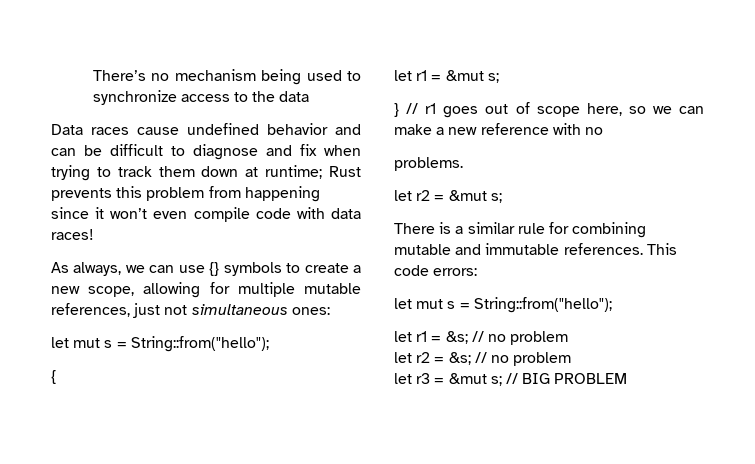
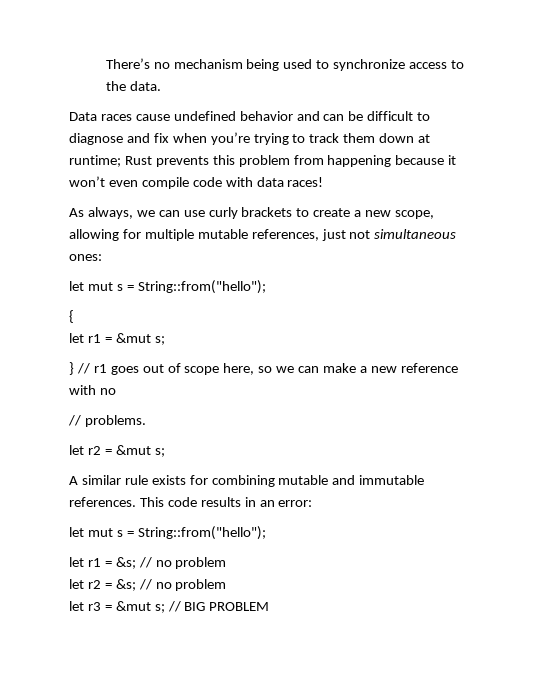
- There’s no mechanism being used to synchronize access to the data
+ There’s no mechanism being used to synchronize access to the data.
- Data races cause undefined behavior and can be difficult to diagnose and fix when trying to track them down at runtime; Rust prevents this problem from happening since it won’t even compile code with data races!
+ Data races cause undefined behavior and can be difficult to diagnose and fix when you’re trying to track them down at runtime; Rust prevents this problem from happening because it won’t even compile code with data races!
- As always, we can use {} symbols to create a new scope, allowing for multiple mutable references, just not simultaneous ones:
+ As always, we can use curly brackets to create a new scope, allowing for multiple mutable references, just not simultaneous ones:
- problems.
+ // problems.
- There is a similar rule for combining mutable and immutable references.
+ A similar rule exists for combining mutable and immutable references.
- This code errors:
+ This code results in an error:

